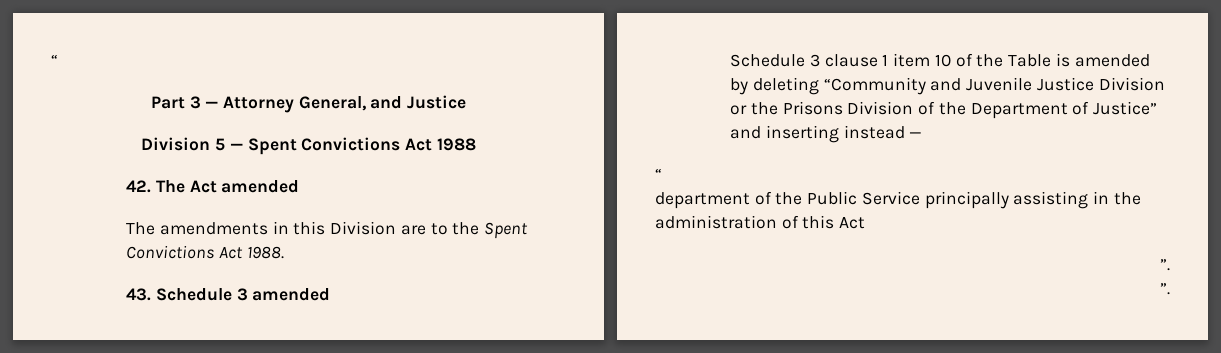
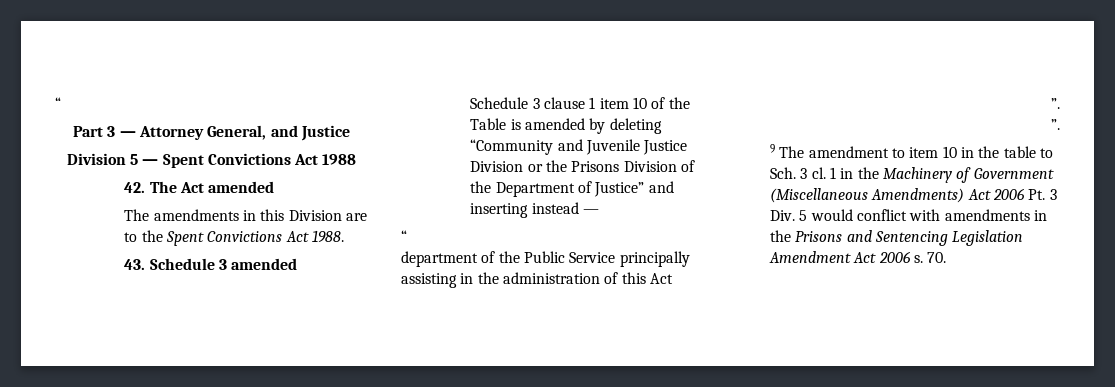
+ 9 The amendment to item 10 in the table to Sch. 3 cl. 1 in the Machinery of Government (Miscellaneous Amendments) Act 2006 Pt. 3 Div. 5 would conflict with amendments in the Prisons and Sentencing Legislation Amendment Act 2006 s. 70.

